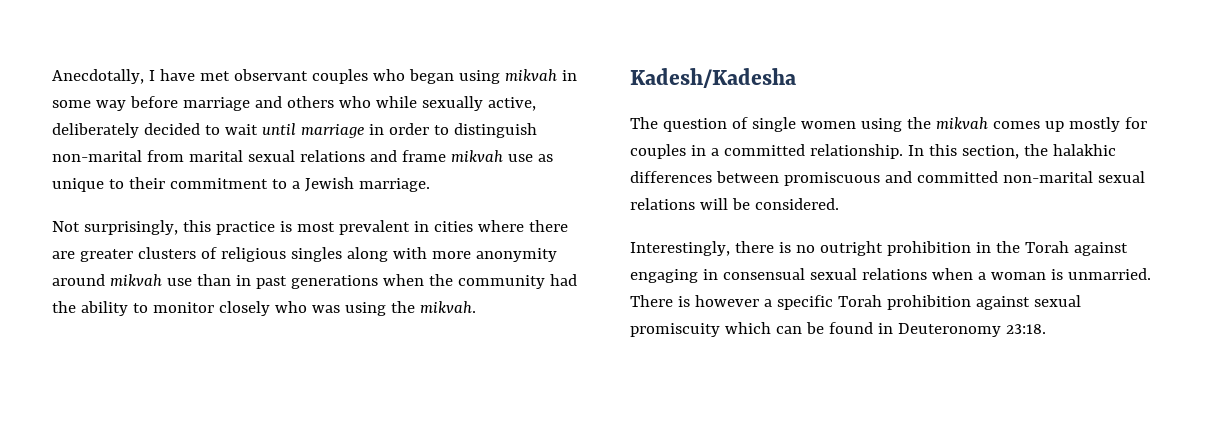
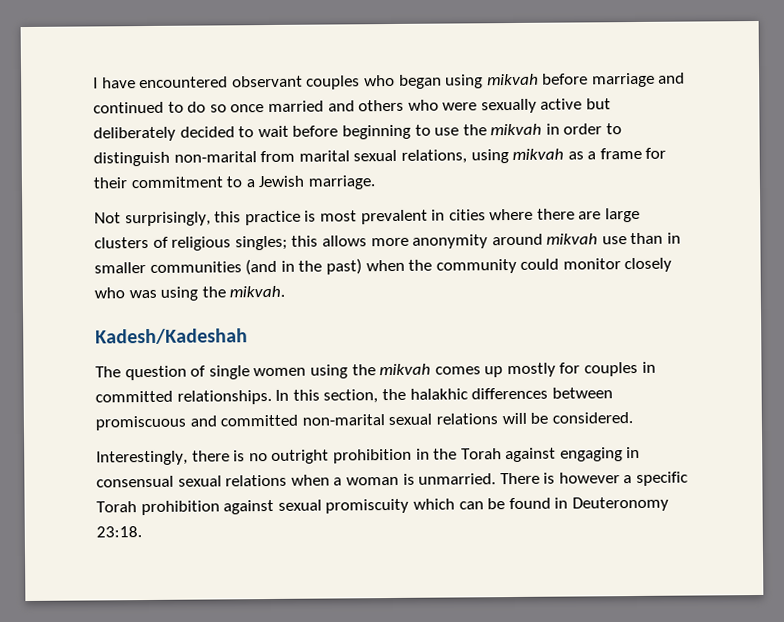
- Anecdotally, I have met observant couples who began using mikvah in some way before marriage and others who while sexually active, deliberately decided to wait until marriage in order to distinguish non-marital from marital sexual relations and frame mikvah use as unique to their commitment to a Jewish marriage.
+ I have encountered observant couples who began using mikvah before marriage and continued to do so once married and others who were sexually active but deliberately decided to wait before beginning to use the mikvah in order to distinguish non-marital from marital sexual relations, using mikvah as a frame for their commitment to a Jewish marriage.
- Not surprisingly, this practice is most prevalent in cities where there are greater clusters of religious singles along with more anonymity around mikvah use than in past generations when the community had the ability to monitor closely who was using the mikvah.
+ Not surprisingly, this practice is most prevalent in cities where there are large clusters of religious singles; this allows more anonymity around mikvah use than in smaller communities (and in the past) when the community could monitor closely who was using the mikvah.
- Kadesh/Kadesha
+ Kadesh/Kadeshah
- The question of single women using the mikvah comes up mostly for couples in a committed relationship.
+ The question of single women using the mikvah comes up mostly for couples in committed relationships.

